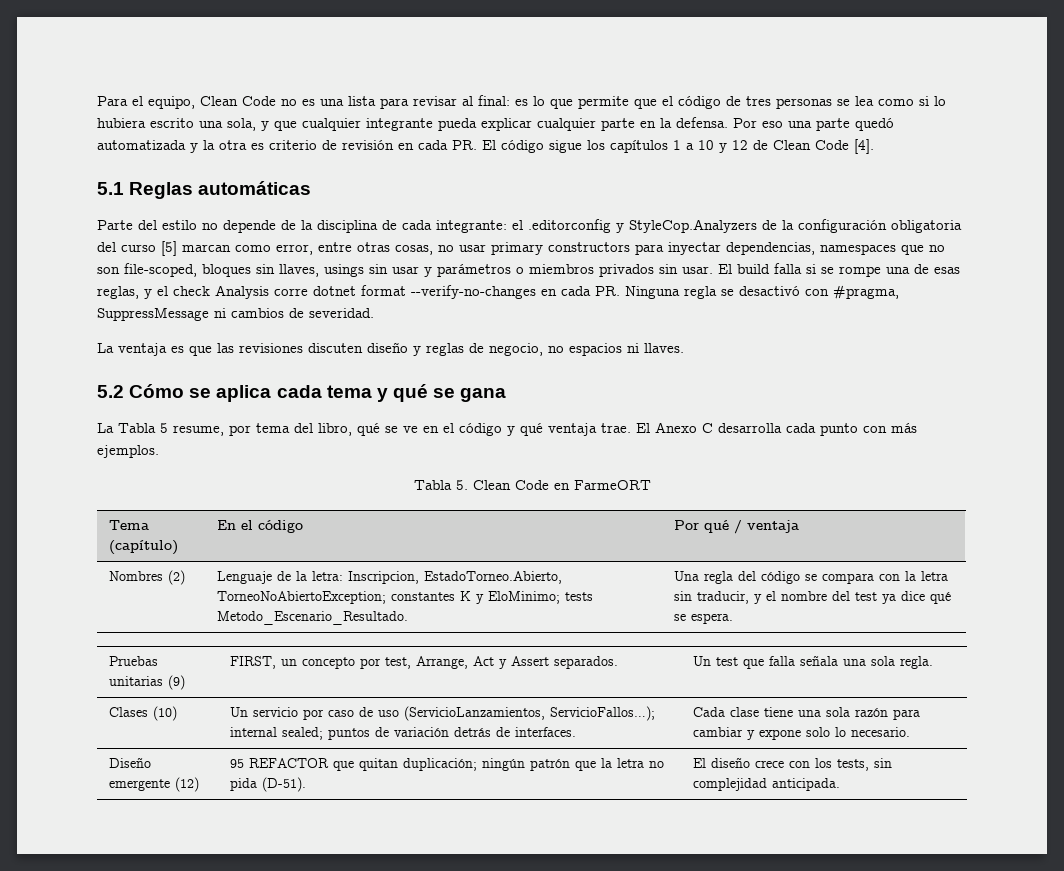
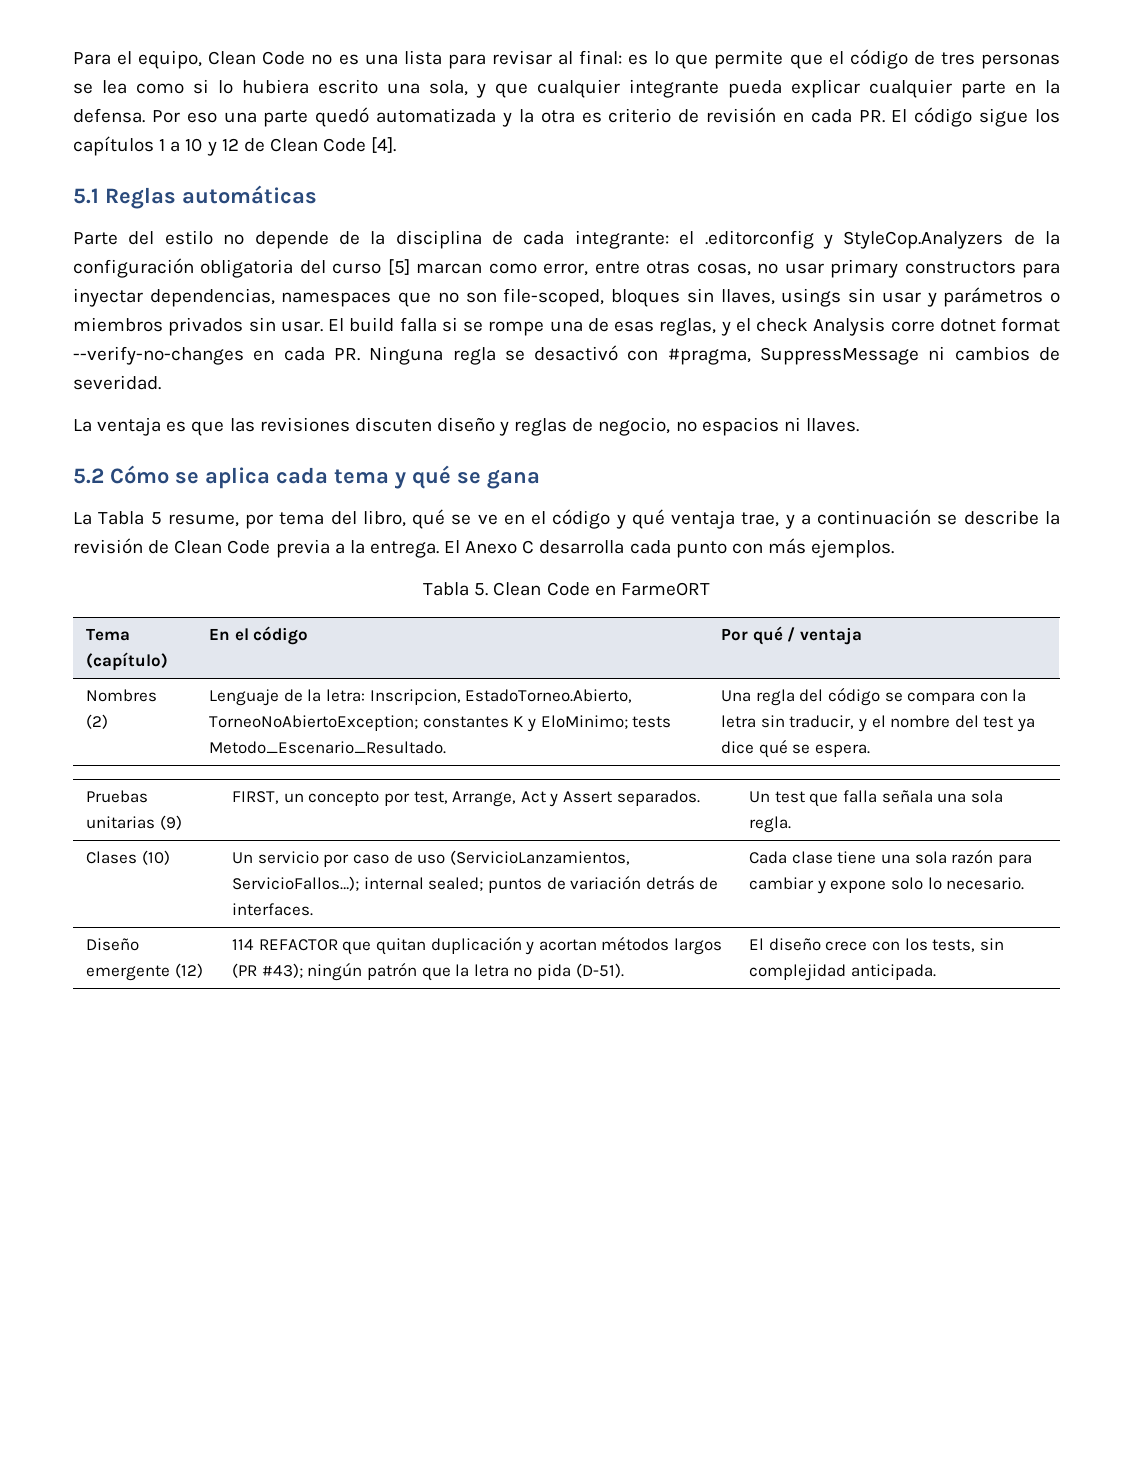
- La Tabla 5 resume, por tema del libro, qué se ve en el código y qué ventaja trae.
+ La Tabla 5 resume, por tema del libro, qué se ve en el código y qué ventaja trae, y a continuación se describe la revisión de Clean Code previa a la entrega.
- Diseño emergente (12) | 95 REFACTOR que quitan duplicación; ningún patrón que la letra no pida (D-51). | El diseño crece con los tests, sin complejidad anticipada.
+ Diseño emergente (12) | 114 REFACTOR que quitan duplicación y acortan métodos largos (PR #43); ningún patrón que la letra no pida (D-51). | El diseño crece con los tests, sin complejidad anticipada.

